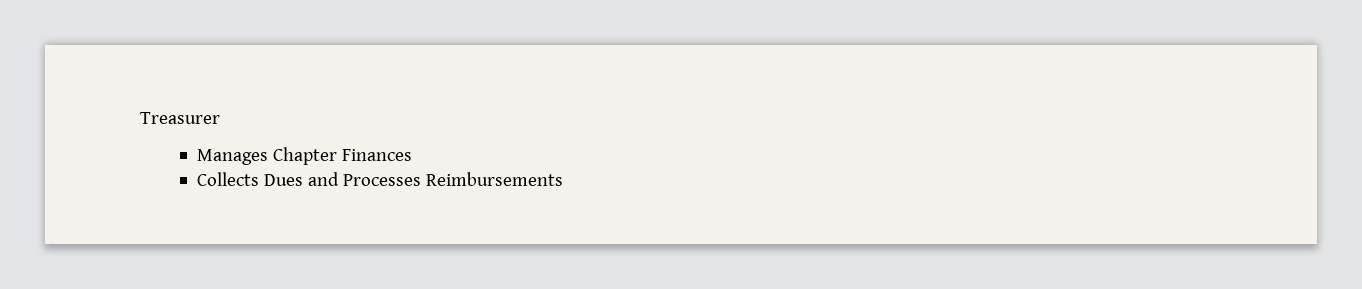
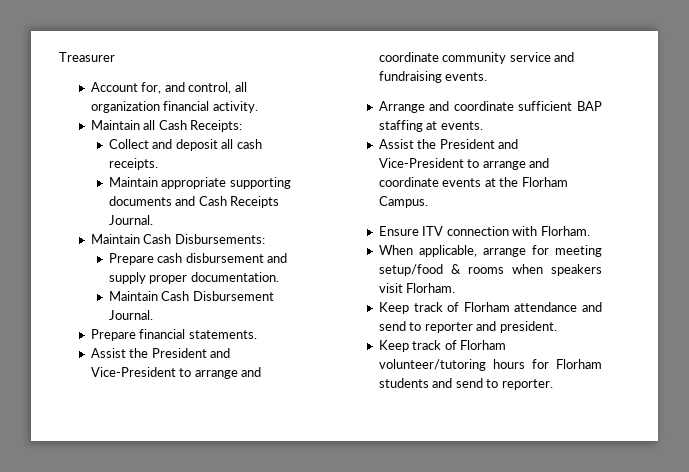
- Manages Chapter Finances
- Collects Dues and Processes Reimbursements
+ Account for, and control, all organization financial activity.
+ Maintain all Cash Receipts:
+ Collect and deposit all cash receipts.
+ Maintain appropriate supporting documents and Cash Receipts Journal.
+ Maintain Cash Disbursements:
+ Prepare cash disbursement and supply proper documentation.
+ Maintain Cash Disbursement Journal.
+ Prepare financial statements.
+ Assist the President and Vice-President to arrange and coordinate community service and fundraising events.
+ Arrange and coordinate sufficient BAP staffing at events.
+ Assist the President and Vice-President to arrange and coordinate events at the Florham Campus.
+ Ensure ITV connection with Florham.
+ When applicable, arrange for meeting setup/food & rooms when speakers visit Florham.
+ Keep track of Florham attendance and send to reporter and president.
+ Keep track of Florham volunteer/tutoring hours for Florham students and send to reporter.

